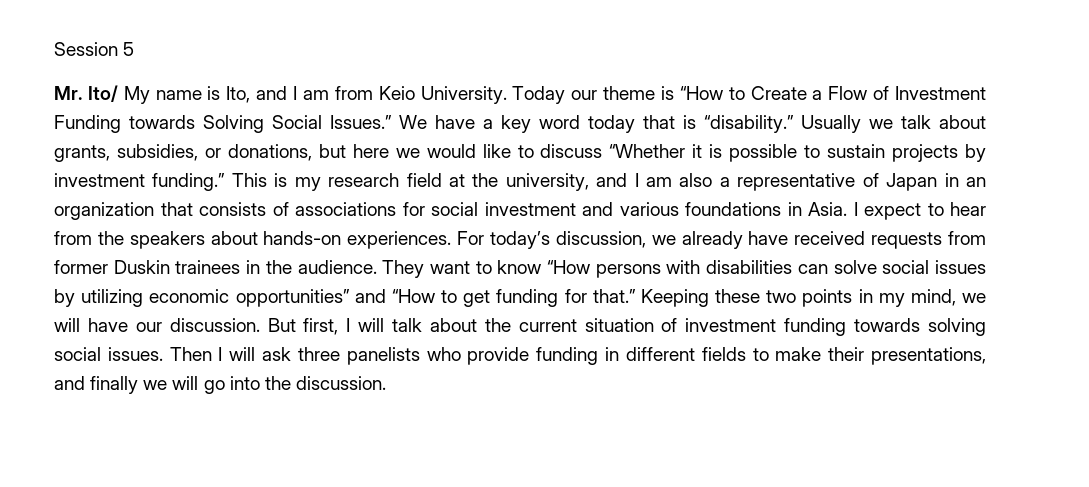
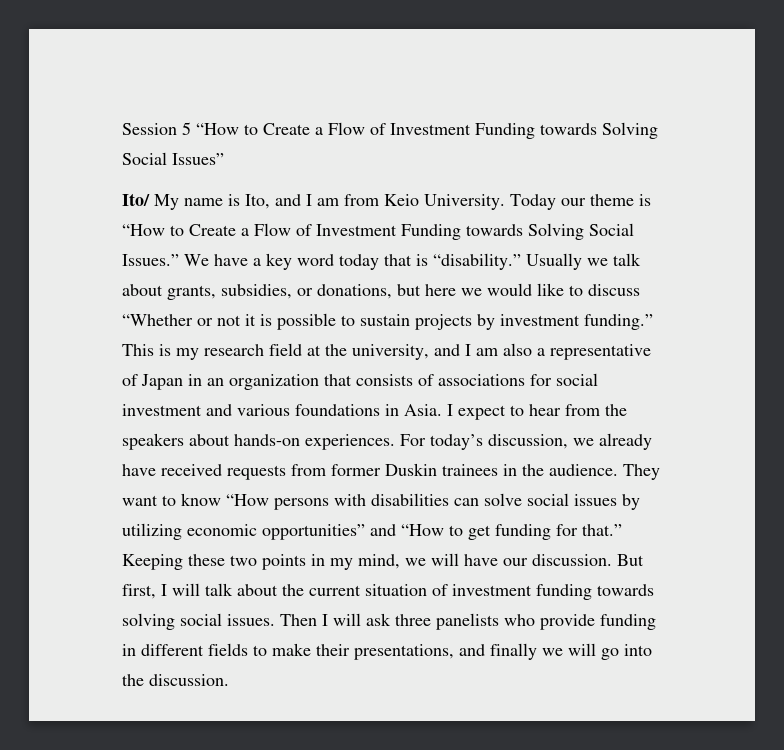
- Session 5
- Mr. Ito/ My name is Ito, and I am from Keio University.
+ Session 5 “How to Create a Flow of Investment Funding towards Solving Social Issues”
+ Ito/ My name is Ito, and I am from Keio University.
- Usually we talk about grants, subsidies, or donations, but here we would like to discuss “Whether it is possible to sustain projects by investment funding.”
+ Usually we talk about grants, subsidies, or donations, but here we would like to discuss “Whether or not it is possible to sustain projects by investment funding.”

